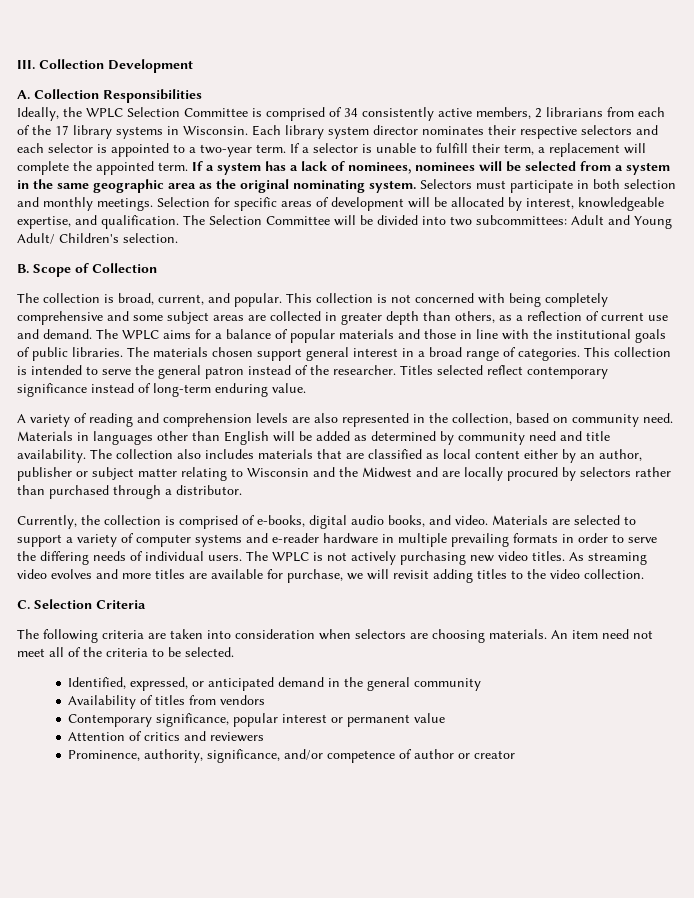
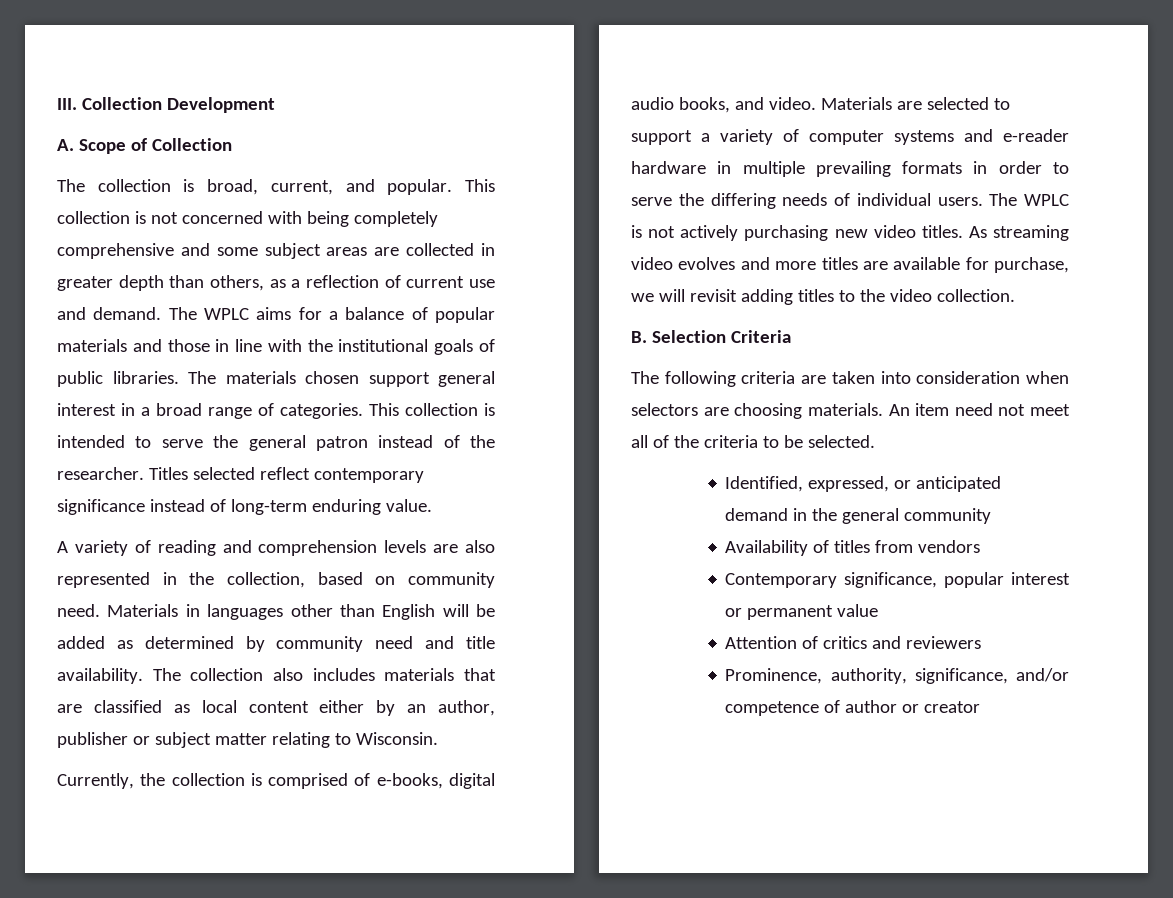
- A. Collection Responsibilities
- Ideally, the WPLC Selection Committee is comprised of 34 consistently active members, 2 librarians from each of the 17 library systems in Wisconsin. Each library system director nominates their respective selectors and each selector is appointed to a two-year term. If a selector is unable to fulfill their term, a replacement will complete the appointed term. If a system has a lack of nominees, nominees will be selected from a system in the same geographic area as the original nominating system. Selectors must participate in both selection and monthly meetings. Selection for specific areas of development will be allocated by interest, knowledgeable expertise, and qualification. The Selection Committee will be divided into two subcommittees: Adult and Young Adult/ Children's selection.
- B. Scope of Collection
+ A. Scope of Collection
- The collection also includes materials that are classified as local content either by an author, publisher or subject matter relating to Wisconsin and the Midwest and are locally procured by selectors rather than purchased through a distributor.
+ The collection also includes materials that are classified as local content either by an author, publisher or subject matter relating to Wisconsin.
- C. Selection Criteria
+ B. Selection Criteria

